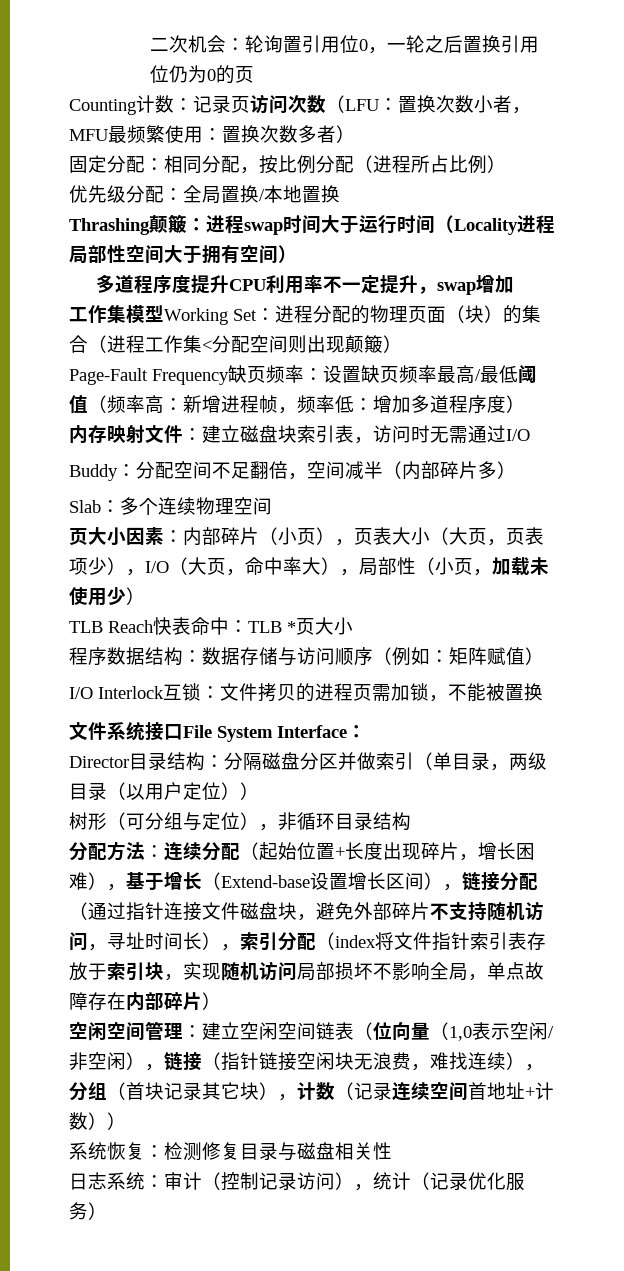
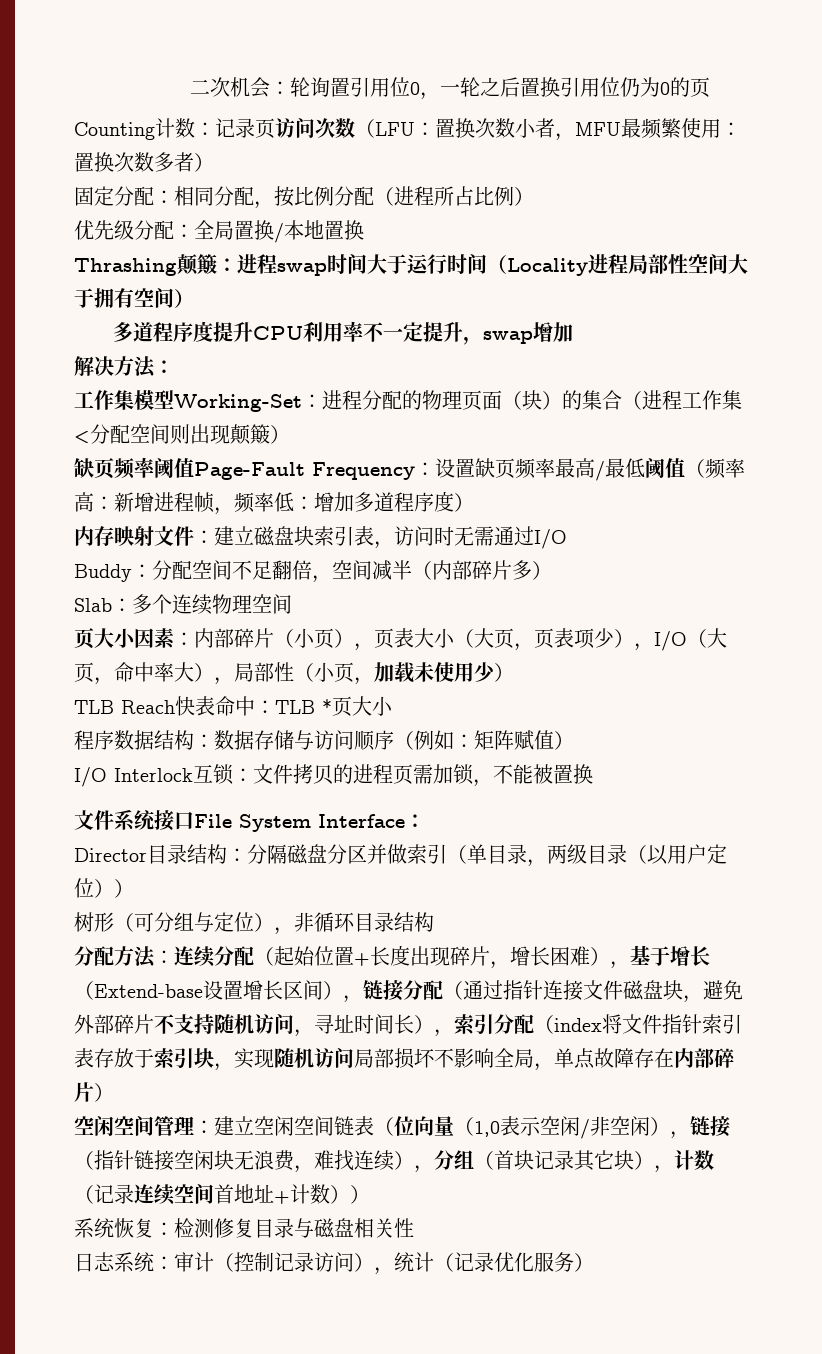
+ 解决方法：
- 工作集模型Working Set：进程分配的物理页面（块）的集合（进程工作集<分配空间则出现颠簸）
+ 工作集模型Working-Set：进程分配的物理页面（块）的集合（进程工作集<分配空间则出现颠簸）
- Page-Fault Frequency缺页频率：设置缺页频率最高/最低阈值（频率高：新增进程帧，频率低：增加多道程序度）
+ 缺页频率阈值Page-Fault Frequency：设置缺页频率最高/最低阈值（频率高：新增进程帧，频率低：增加多道程序度）

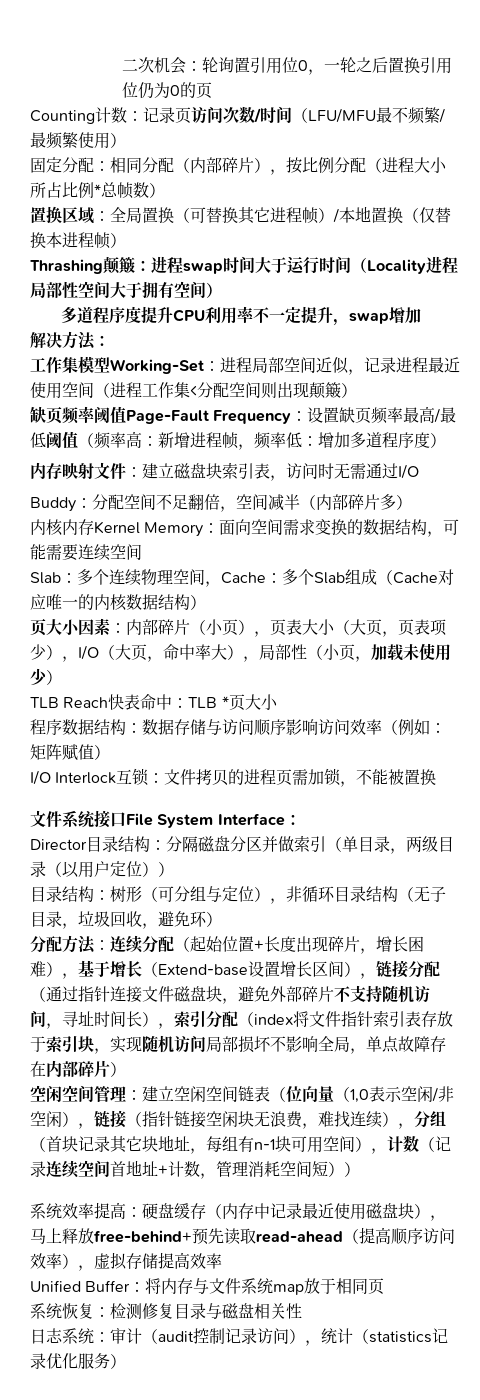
- Counting计数：记录页访问次数（LFU：置换次数小者，MFU最频繁使用：置换次数多者）
+ Counting计数：记录页访问次数/时间（LFU/MFU最不频繁/最频繁使用）
- 固定分配：相同分配，按比例分配（进程所占比例）
- 优先级分配：全局置换/本地置换
+ 固定分配：相同分配（内部碎片），按比例分配（进程大小所占比例*总帧数）
+ 置换区域：全局置换（可替换其它进程帧）/本地置换（仅替换本进程帧）
- 工作集模型Working-Set：进程分配的物理页面（块）的集合（进程工作集<分配空间则出现颠簸）
+ 工作集模型Working-Set：进程局部空间近似，记录进程最近使用空间（进程工作集<分配空间则出现颠簸）
+ 内核内存Kernel Memory：面向空间需求变换的数据结构，可能需要连续空间
- Slab：多个连续物理空间
+ Slab：多个连续物理空间，Cache：多个Slab组成（Cache对应唯一的内核数据结构）
- 程序数据结构：数据存储与访问顺序（例如：矩阵赋值）
+ 程序数据结构：数据存储与访问顺序影响访问效率（例如：矩阵赋值）
- 树形（可分组与定位），非循环目录结构
+ 目录结构：树形（可分组与定位），非循环目录结构（无子目录，垃圾回收，避免环）
- 空闲空间管理：建立空闲空间链表（位向量（1,0表示空闲/非空闲），链接（指针链接空闲块无浪费，难找连续），分组（首块记录其它块），计数（记录连续空间首地址+计数））
+ 空闲空间管理：建立空闲空间链表（位向量（1,0表示空闲/非空闲），链接（指针链接空闲块无浪费，难找连续），分组（首块记录其它块地址，每组有n-1块可用空间），计数（记录连续空间首地址+计数，管理消耗空间短））
+ 系统效率提高：硬盘缓存（内存中记录最近使用磁盘块），马上释放free-behind+预先读取read-ahead（提高顺序访问效率），虚拟存储提高效率
+ Unified Buffer：将内存与文件系统map放于相同页
- 日志系统：审计（控制记录访问），统计（记录优化服务）
+ 日志系统：审计（audit控制记录访问），统计（statistics记录优化服务）

